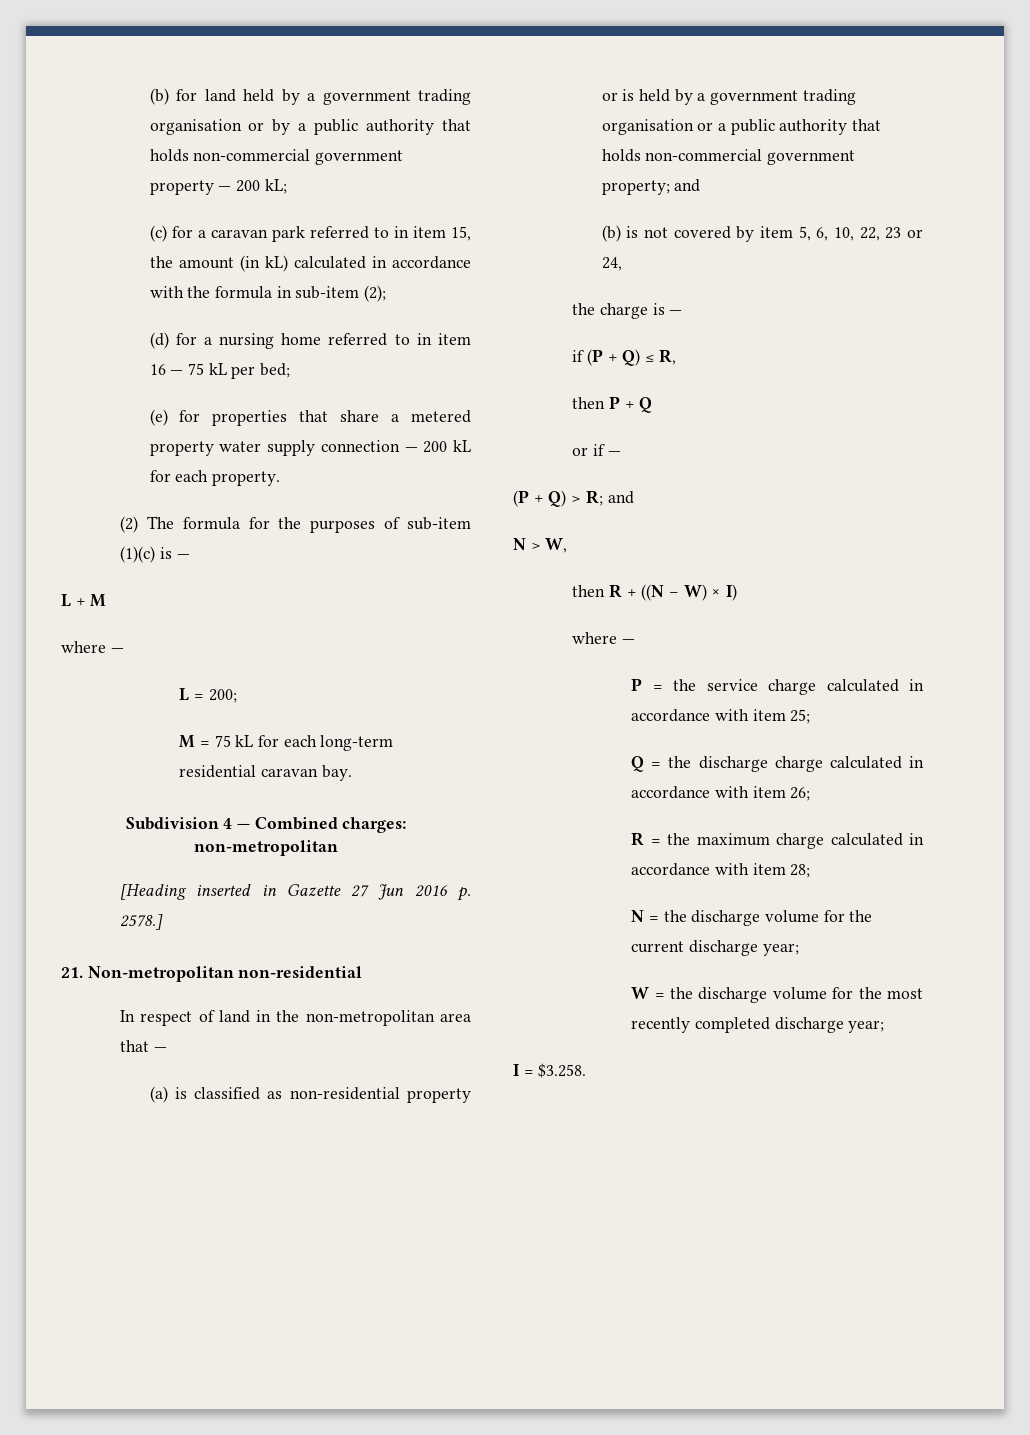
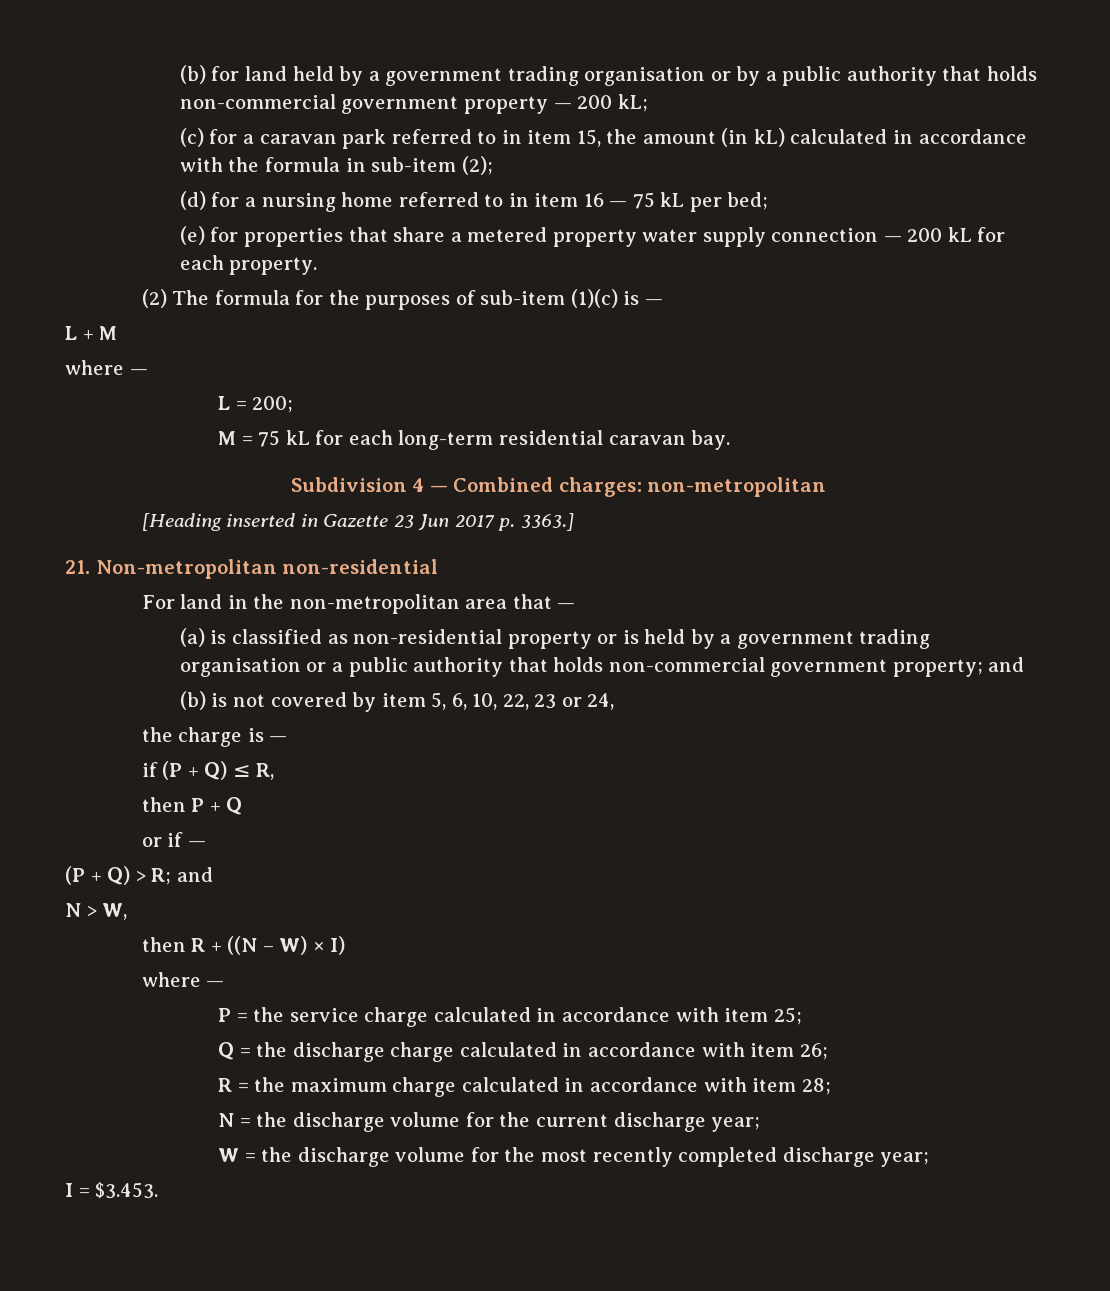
- [Heading inserted in Gazette 27 Jun 2016 p. 2578.]
+ [Heading inserted in Gazette 23 Jun 2017 p. 3363.]
- In respect of land in the non-metropolitan area that —
+ For land in the non-metropolitan area that —
- I = $3.258.
+ I = $3.453.

